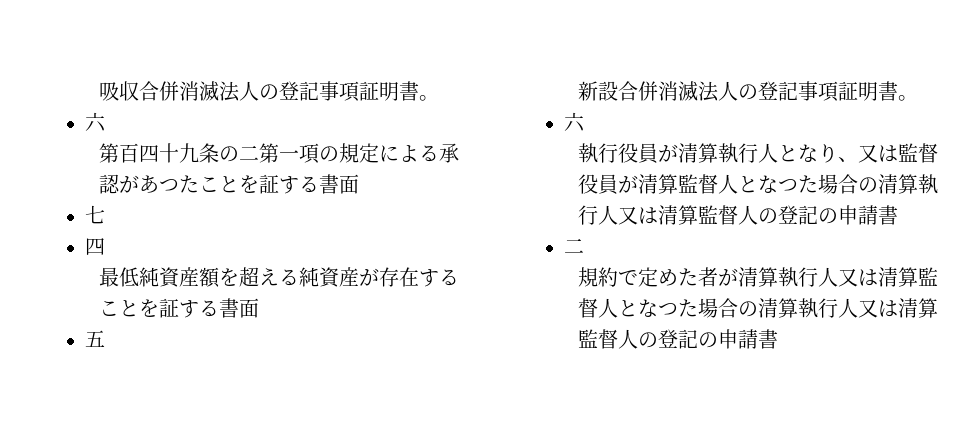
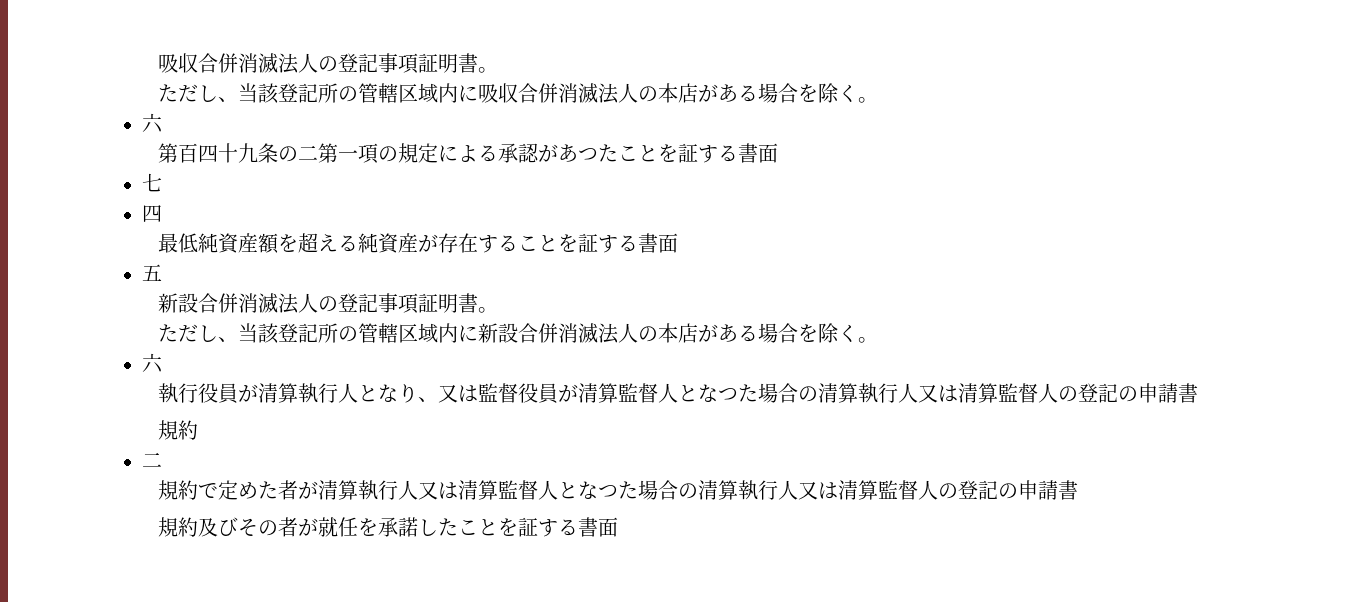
+ ただし、当該登記所の管轄区域内に吸収合併消滅法人の本店がある場合を除く。
+ ただし、当該登記所の管轄区域内に新設合併消滅法人の本店がある場合を除く。
  執行役員が清算執行人となり、又は監督役員が清算監督人となつた場合の清算執行人又は清算監督人の登記の申請書
+ 規約
+ 規約及びその者が就任を承諾したことを証する書面

